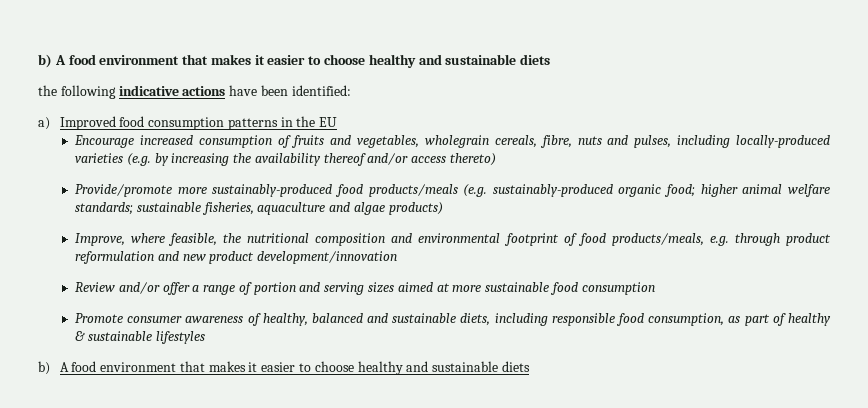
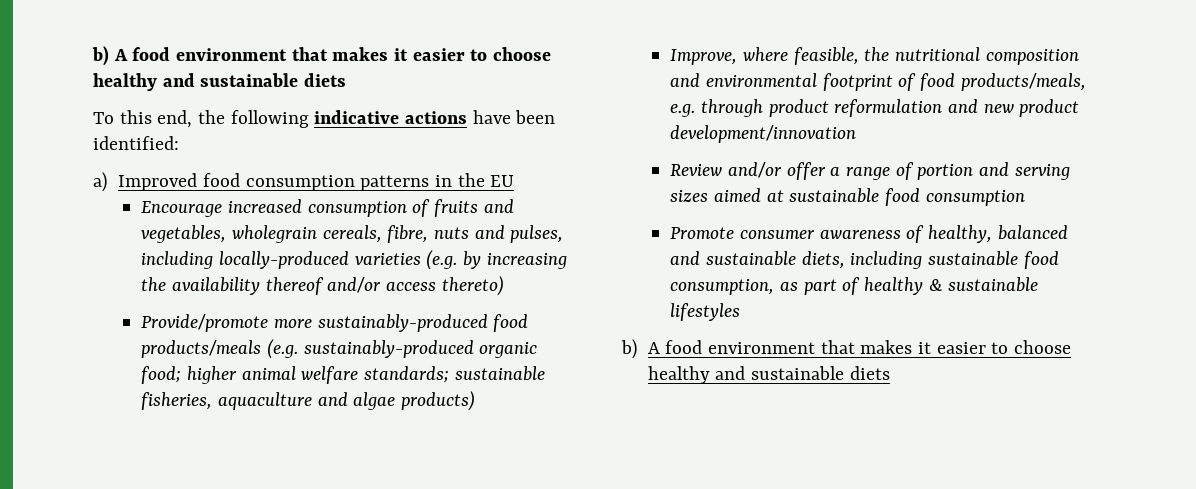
- the following indicative actions have been identified:
+ To this end, the following indicative actions have been identified:
- Review and/or offer a range of portion and serving sizes aimed at more sustainable food consumption
+ Review and/or offer a range of portion and serving sizes aimed at sustainable food consumption
- Promote consumer awareness of healthy, balanced and sustainable diets, including responsible food consumption, as part of healthy & sustainable lifestyles
+ Promote consumer awareness of healthy, balanced and sustainable diets, including sustainable food consumption, as part of healthy & sustainable lifestyles

